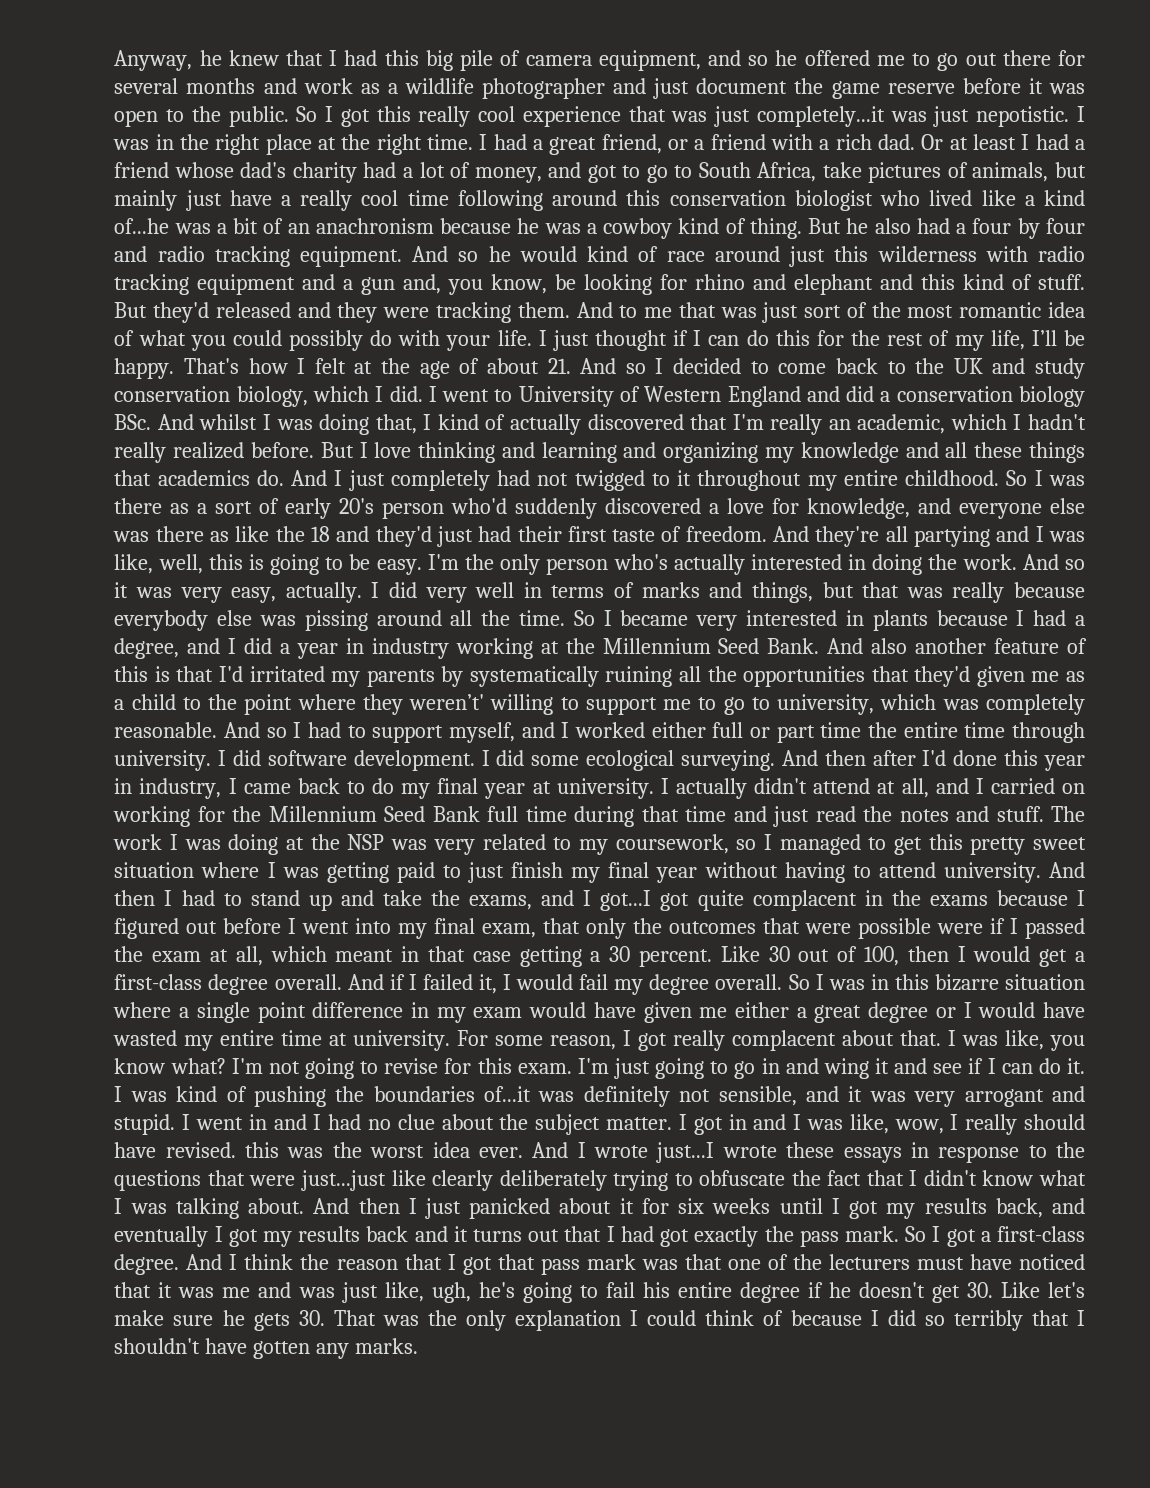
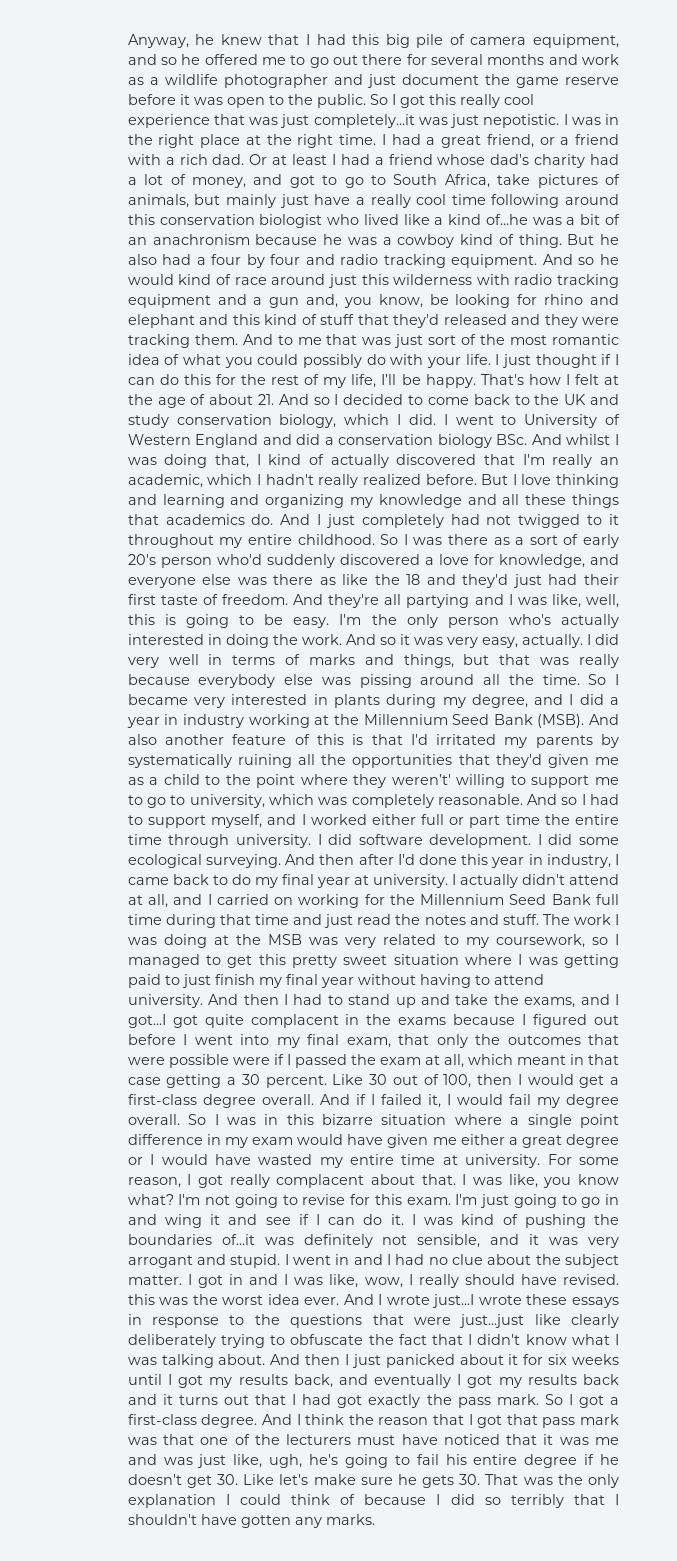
- And so he would kind of race around just this wilderness with radio tracking equipment and a gun and, you know, be looking for rhino and elephant and this kind of stuff. But they'd released and they were tracking them.
+ And so he would kind of race around just this wilderness with radio tracking equipment and a gun and, you know, be looking for rhino and elephant and this kind of stuff that they'd released and they were tracking them.
- So I became very interested in plants because I had a degree, and I did a year in industry working at the Millennium Seed Bank.
+ So I became very interested in plants during my degree, and I did a year in industry working at the Millennium Seed Bank (MSB).
- The work I was doing at the NSP was very related to my coursework, so I managed to get this pretty sweet situation where I was getting paid to just finish my final year without having to attend university.
+ The work I was doing at the MSB was very related to my coursework, so I managed to get this pretty sweet situation where I was getting paid to just finish my final year without having to attend university.

